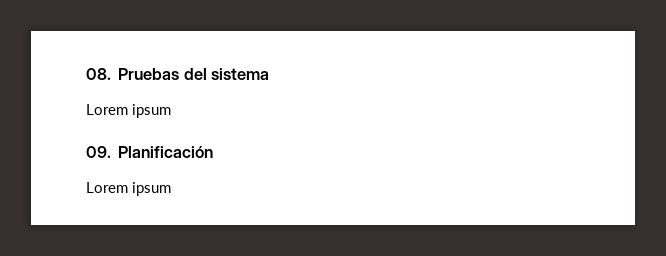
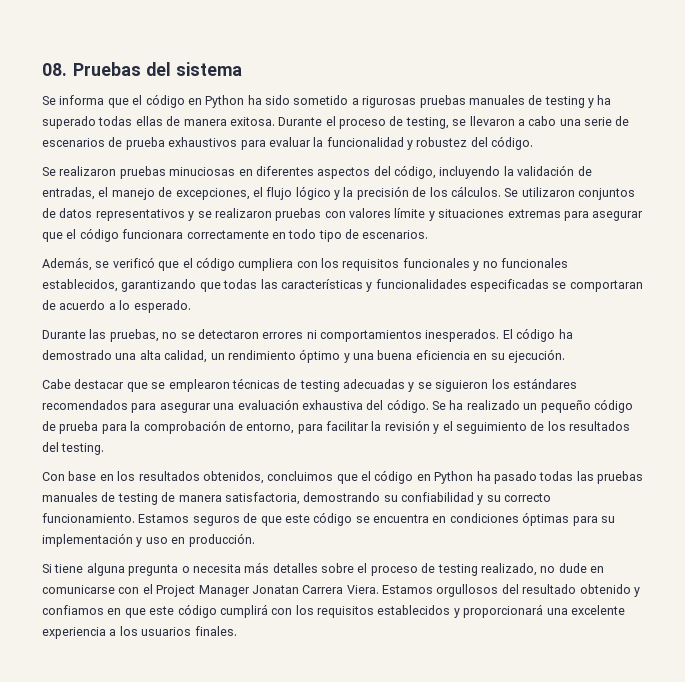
  08. Pruebas del sistema
- Lorem ipsum
- 09. Planificación
- Lorem ipsum
+ Se informa que el código en Python ha sido sometido a rigurosas pruebas manuales de testing y ha superado todas ellas de manera exitosa. Durante el proceso de testing, se llevaron a cabo una serie de escenarios de prueba exhaustivos para evaluar la funcionalidad y robustez del código.
+ Se realizaron pruebas minuciosas en diferentes aspectos del código, incluyendo la validación de entradas, el manejo de excepciones, el flujo lógico y la precisión de los cálculos. Se utilizaron conjuntos de datos representativos y se realizaron pruebas con valores límite y situaciones extremas para asegurar que el código funcionara correctamente en todo tipo de escenarios.
+ Además, se verificó que el código cumpliera con los requisitos funcionales y no funcionales establecidos, garantizando que todas las características y funcionalidades especificadas se comportaran de acuerdo a lo esperado.
+ Durante las pruebas, no se detectaron errores ni comportamientos inesperados. El código ha demostrado una alta calidad, un rendimiento óptimo y una buena eficiencia en su ejecución.
+ Cabe destacar que se emplearon técnicas de testing adecuadas y se siguieron los estándares recomendados para asegurar una evaluación exhaustiva del código. Se ha realizado un pequeño código de prueba para la comprobación de entorno, para facilitar la revisión y el seguimiento de los resultados del testing.
+ Con base en los resultados obtenidos, concluimos que el código en Python ha pasado todas las pruebas manuales de testing de manera satisfactoria, demostrando su confiabilidad y su correcto funcionamiento. Estamos seguros de que este código se encuentra en condiciones óptimas para su implementación y uso en producción.
+ Si tiene alguna pregunta o necesita más detalles sobre el proceso de testing realizado, no dude en comunicarse con el Project Manager Jonatan Carrera Viera. Estamos orgullosos del resultado obtenido y confiamos en que este código cumplirá con los requisitos establecidos y proporcionará una excelente experiencia a los usuarios finales.

